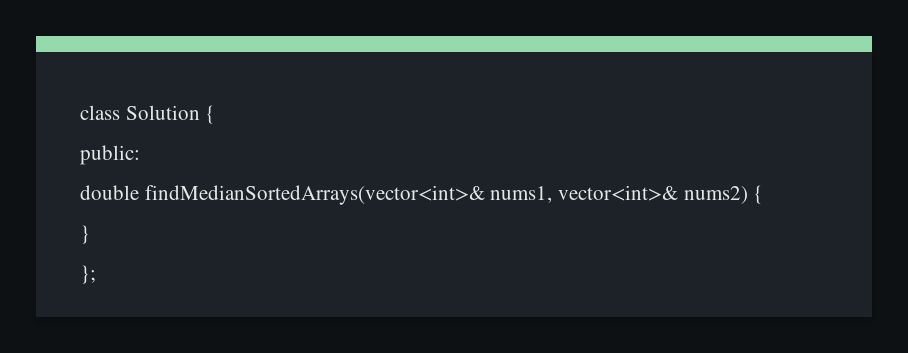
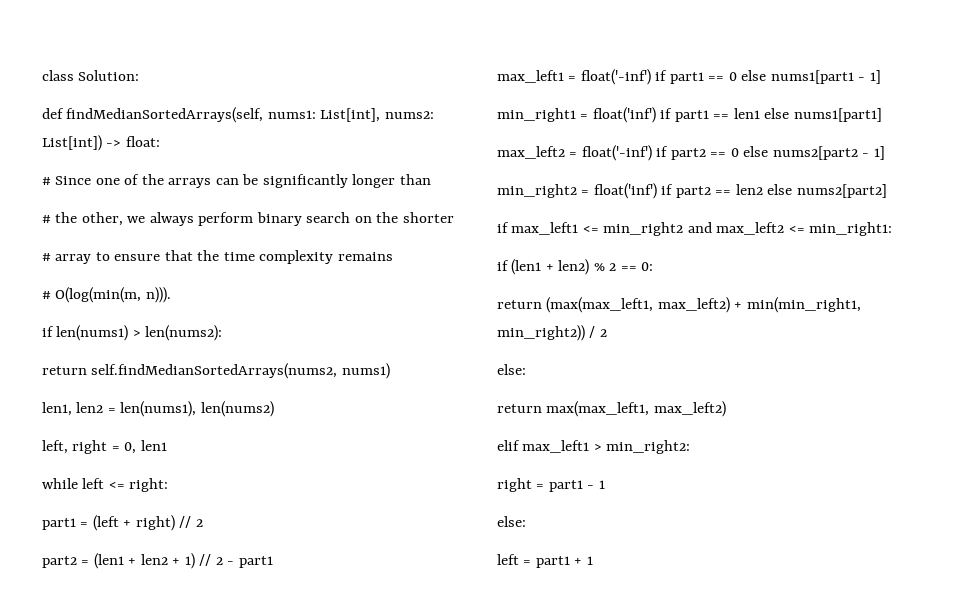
- class Solution {
- public:
- double findMedianSortedArrays(vector<int>& nums1, vector<int>& nums2) {
- }
- };
+ class Solution:
+ def findMedianSortedArrays(self, nums1: List[int], nums2: List[int]) -> float:
+ # Since one of the arrays can be significantly longer than
+ # the other, we always perform binary search on the shorter
+ # array to ensure that the time complexity remains
+ # O(log(min(m, n))).
+ if len(nums1) > len(nums2):
+ return self.findMedianSortedArrays(nums2, nums1)
+ len1, len2 = len(nums1), len(nums2)
+ left, right = 0, len1
+ while left <= right:
+ part1 = (left + right) // 2
+ part2 = (len1 + len2 + 1) // 2 - part1
+ max_left1 = float('-inf') if part1 == 0 else nums1[part1 - 1]
+ min_right1 = float('inf') if part1 == len1 else nums1[part1]
+ max_left2 = float('-inf') if part2 == 0 else nums2[part2 - 1]
+ min_right2 = float('inf') if part2 == len2 else nums2[part2]
+ if max_left1 <= min_right2 and max_left2 <= min_right1:
+ if (len1 + len2) % 2 == 0:
+ return (max(max_left1, max_left2) + min(min_right1, min_right2)) / 2
+ else:
+ return max(max_left1, max_left2)
+ elif max_left1 > min_right2:
+ right = part1 - 1
+ else:
+ left = part1 + 1

